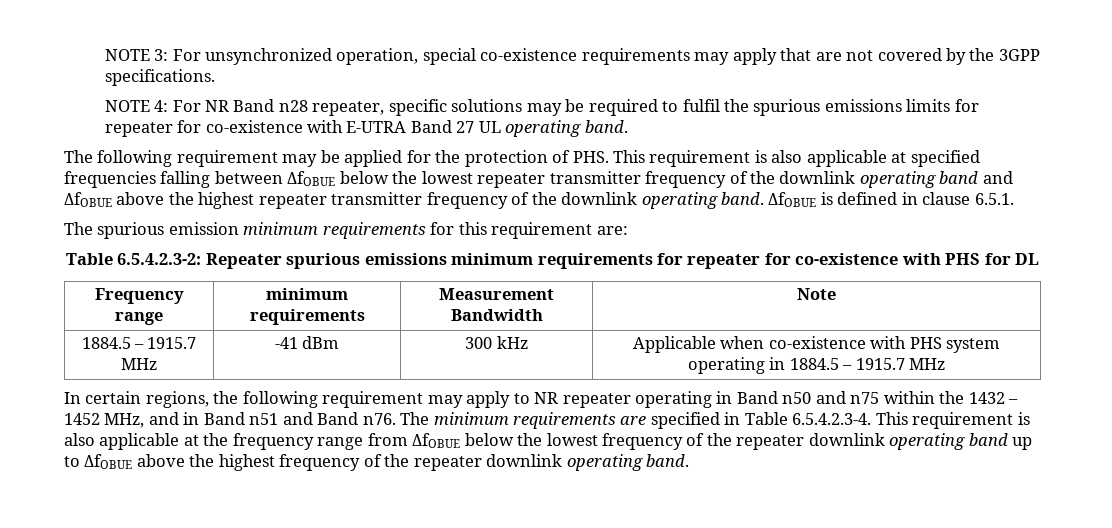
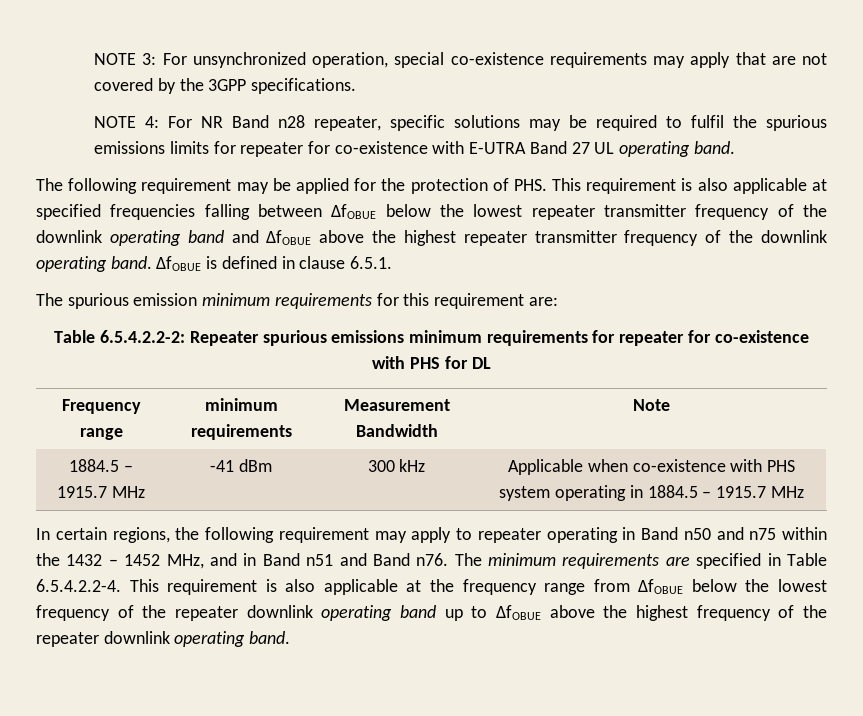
- Table 6.5.4.2.3-2: Repeater spurious emissions minimum requirements for repeater for co-existence with PHS for DL
+ Table 6.5.4.2.2-2: Repeater spurious emissions minimum requirements for repeater for co-existence with PHS for DL
- In certain regions, the following requirement may apply to NR repeater operating in Band n50 and n75 within the 1432 – 1452 MHz, and in Band n51 and Band n76.
+ In certain regions, the following requirement may apply to repeater operating in Band n50 and n75 within the 1432 – 1452 MHz, and in Band n51 and Band n76.
- The minimum requirements are specified in Table 6.5.4.2.3-4. This requirement is also applicable at the frequency range from ΔfOBUE below the lowest frequency of the repeater downlink operating band up to ΔfOBUE above the highest frequency of the repeater downlink operating band.
+ The minimum requirements are specified in Table 6.5.4.2.2-4. This requirement is also applicable at the frequency range from ΔfOBUE below the lowest frequency of the repeater downlink operating band up to ΔfOBUE above the highest frequency of the repeater downlink operating band.

